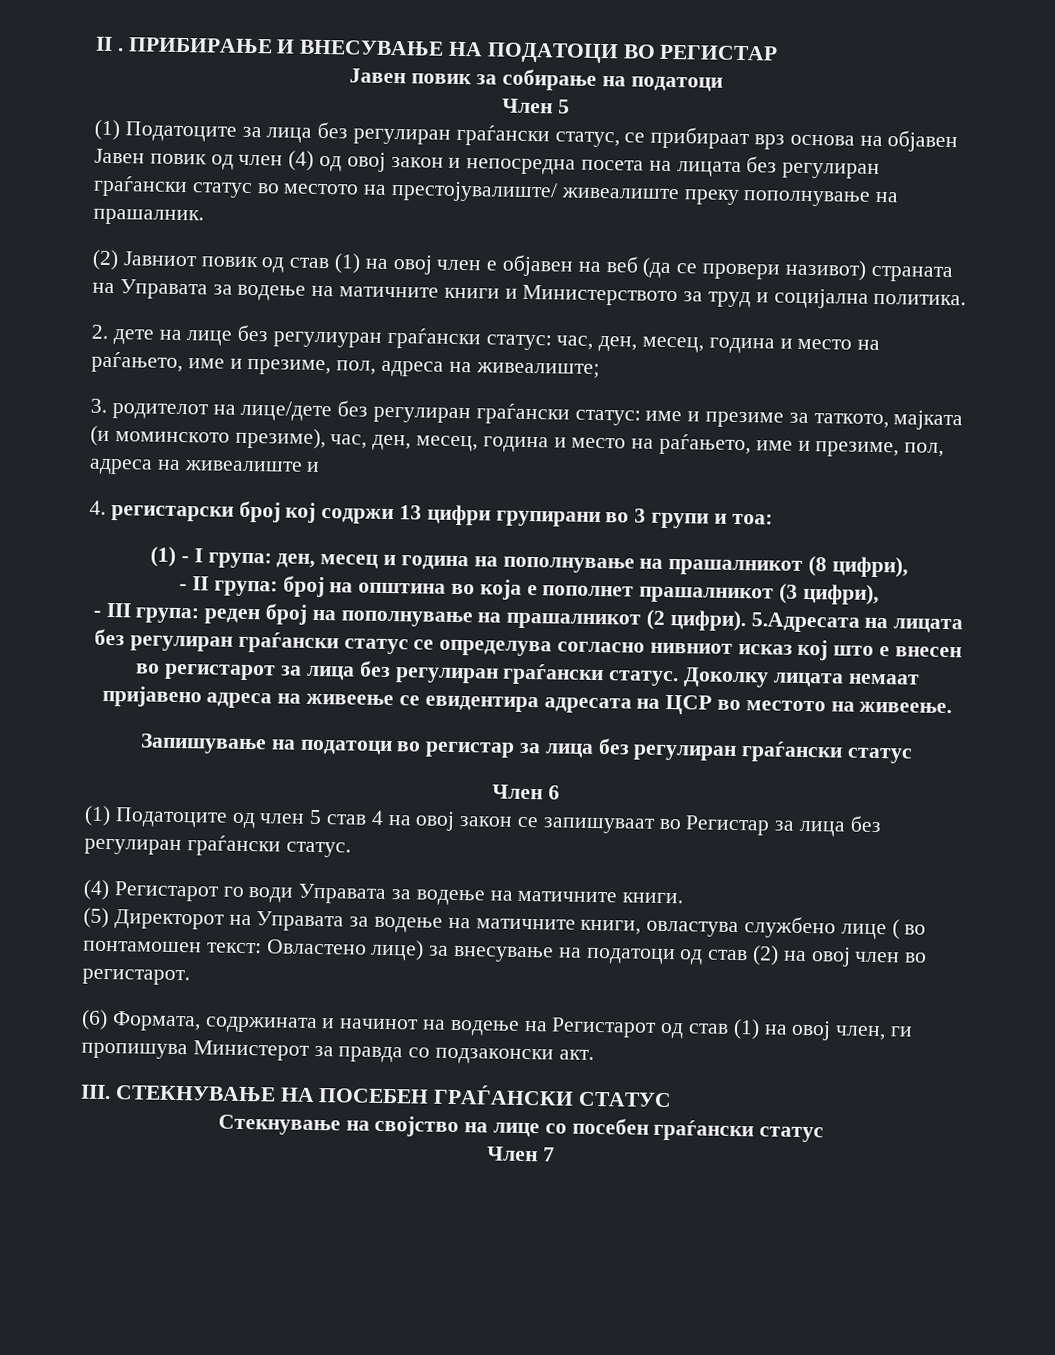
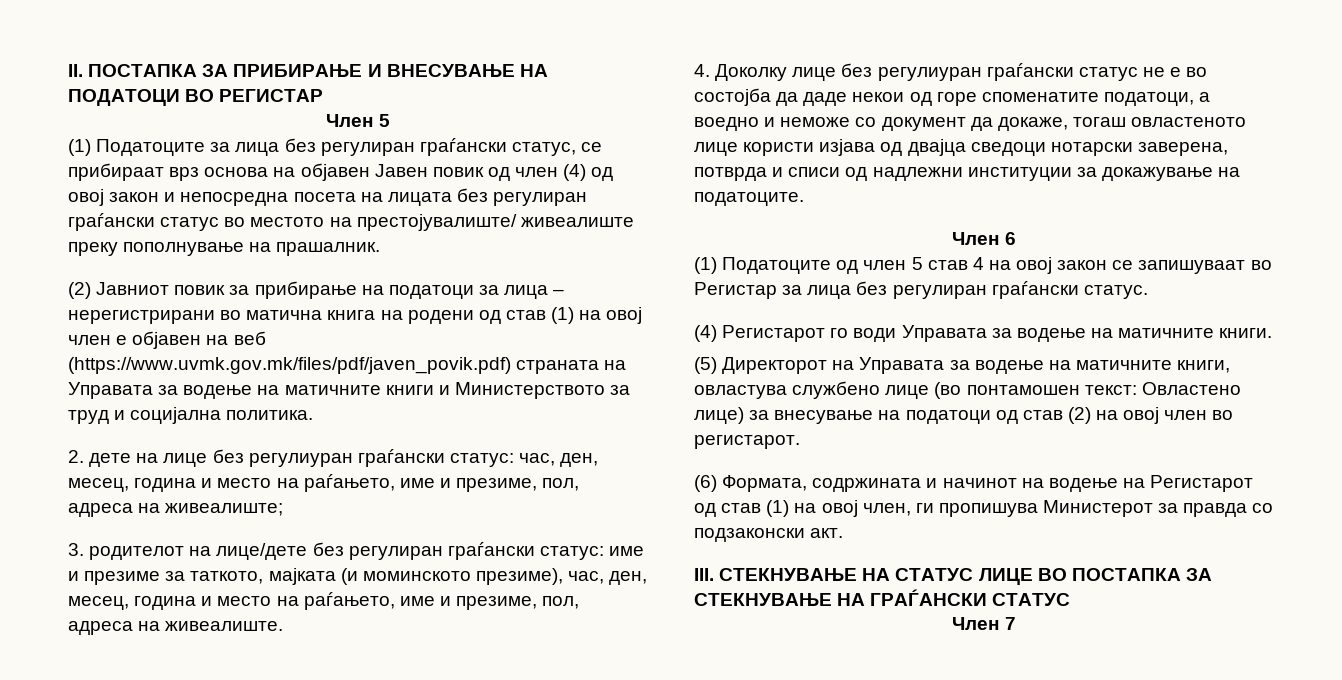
- II . ПРИБИРАЊЕ И ВНЕСУВАЊЕ НА ПОДАТОЦИ ВО РЕГИСТАР
+ II. ПОСТАПКА ЗА ПРИБИРАЊЕ И ВНЕСУВАЊЕ НА ПОДАТОЦИ ВО РЕГИСТАР
- Јавен повик за собирање на податоци
- (2) Јавниот повик од став (1) на овој член е објавен на веб (да се провери називот) страната на Управата за водење на матичните книги и Министерството за труд и социјална политика.
+ (2) Јавниот повик за прибирање на податоци за лица – нерегистрирани во матична книга на родени од став (1) на овој член е објавен на веб (https://www.uvmk.gov.mk/files/pdf/javen_povik.pdf) страната на Управата за водење на матичните книги и Министерството за труд и социјална политика.
- 3. родителот на лице/дете без регулиран граѓански статус: име и презиме за таткото, мајката (и моминското презиме), час, ден, месец, година и место на раѓањето, име и презиме, пол, адреса на живеалиште и
+ 3. родителот на лице/дете без регулиран граѓански статус: име и презиме за таткото, мајката (и моминското презиме), час, ден, месец, година и место на раѓањето, име и презиме, пол, адреса на живеалиште.
- 4. регистарски број кој содржи 13 цифри групирани во 3 групи и тоа:
- (1) - I група: ден, месец и година на пополнување на прашалникот (8 цифри),
- - II група: број на општина во која е пополнет прашалникот (3 цифри),
- - III група: реден број на пополнување на прашалникот (2 цифри). 5.Адресата на лицата без регулиран граѓански статус се определува согласно нивниот исказ кој што е внесен во регистарот за лица без регулиран граѓански статус. Доколку лицата немаат пријавено адреса на живеење се евидентира адресата на ЦСР во местото на живеење.
- Запишување на податоци во регистар за лица без регулиран граѓански статус
+ 4. Доколку лице без регулиуран граѓански статус не е во состојба да даде некои од горе споменатите податоци, а воедно и неможе со документ да докаже, тогаш овластеното лице користи изјава од двајца сведоци нотарски заверена, потврда и списи од надлежни институции за докажување на податоците.
- (5) Директорот на Управата за водење на матичните книги, овластува службено лице ( во понтамошен текст: Овластено лице) за внесување на податоци од став (2) на овој член во регистарот.
+ (5) Директорот на Управата за водење на матичните книги, овластува службено лице (во понтамошен текст: Овластено лице) за внесување на податоци од став (2) на овој член во регистарот.
- III. СТЕКНУВАЊЕ НА ПОСЕБЕН ГРАЃАНСКИ СТАТУС
- Стекнување на својство на лице со посебен граѓански статус
+ III. СТЕКНУВАЊЕ НА СТАТУС ЛИЦЕ ВО ПОСТАПКА ЗА СТЕКНУВАЊЕ НА ГРАЃАНСКИ СТАТУС

